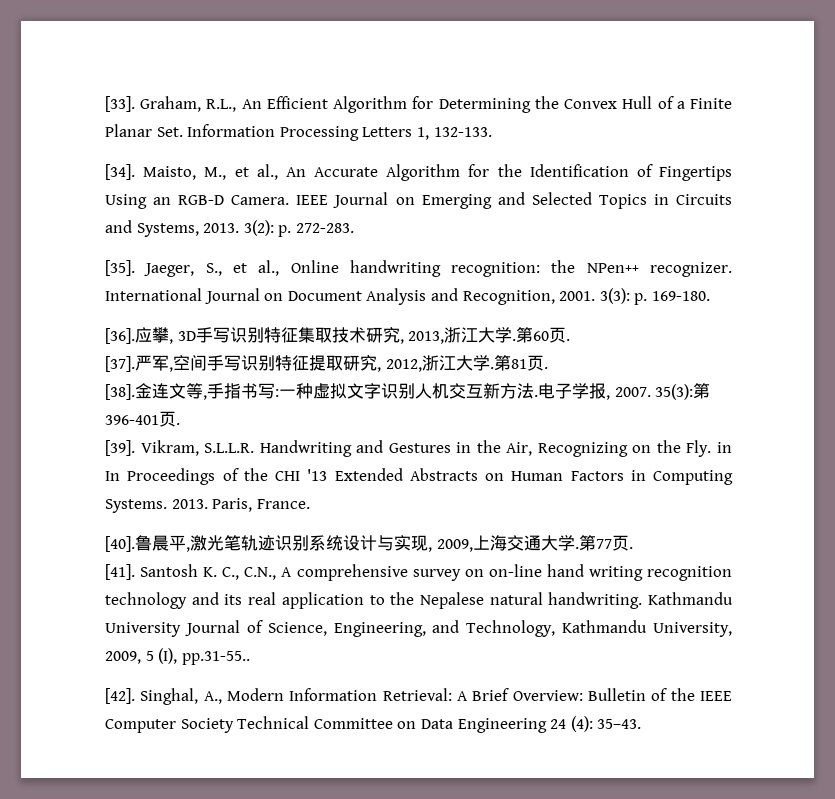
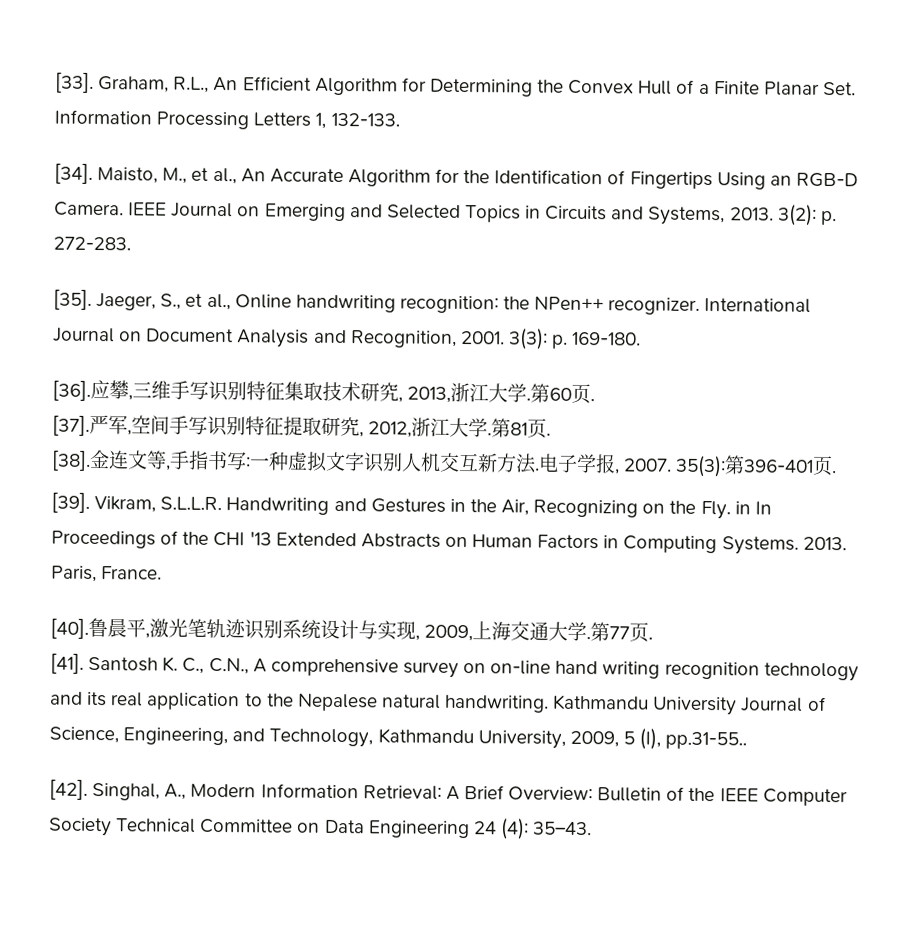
- 应攀, 3D手写识别特征集取技术研究, 2013,浙江大学.
+ 应攀,三维手写识别特征集取技术研究, 2013,浙江大学.

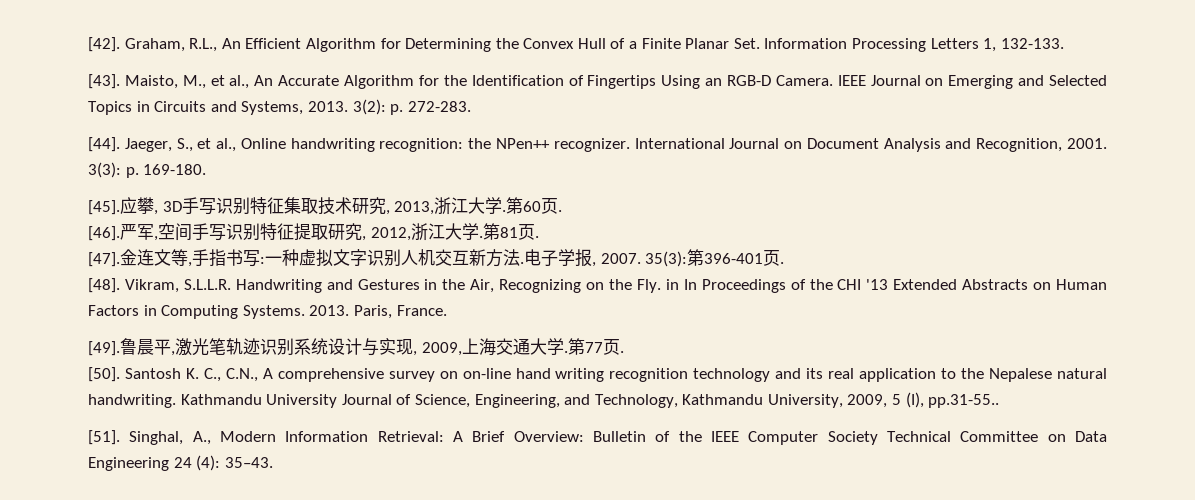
- [33].
+ [42].
- [34].
+ [43].
- [35].
+ [44].
- [36].
+ [45].
- 应攀,三维手写识别特征集取技术研究, 2013,浙江大学.
+ 应攀, 3D手写识别特征集取技术研究, 2013,浙江大学.
- [37].
+ [46].
- [38].
+ [47].
- [39].
+ [48].
- [40].
+ [49].
- [41].
+ [50].
- [42].
+ [51].

